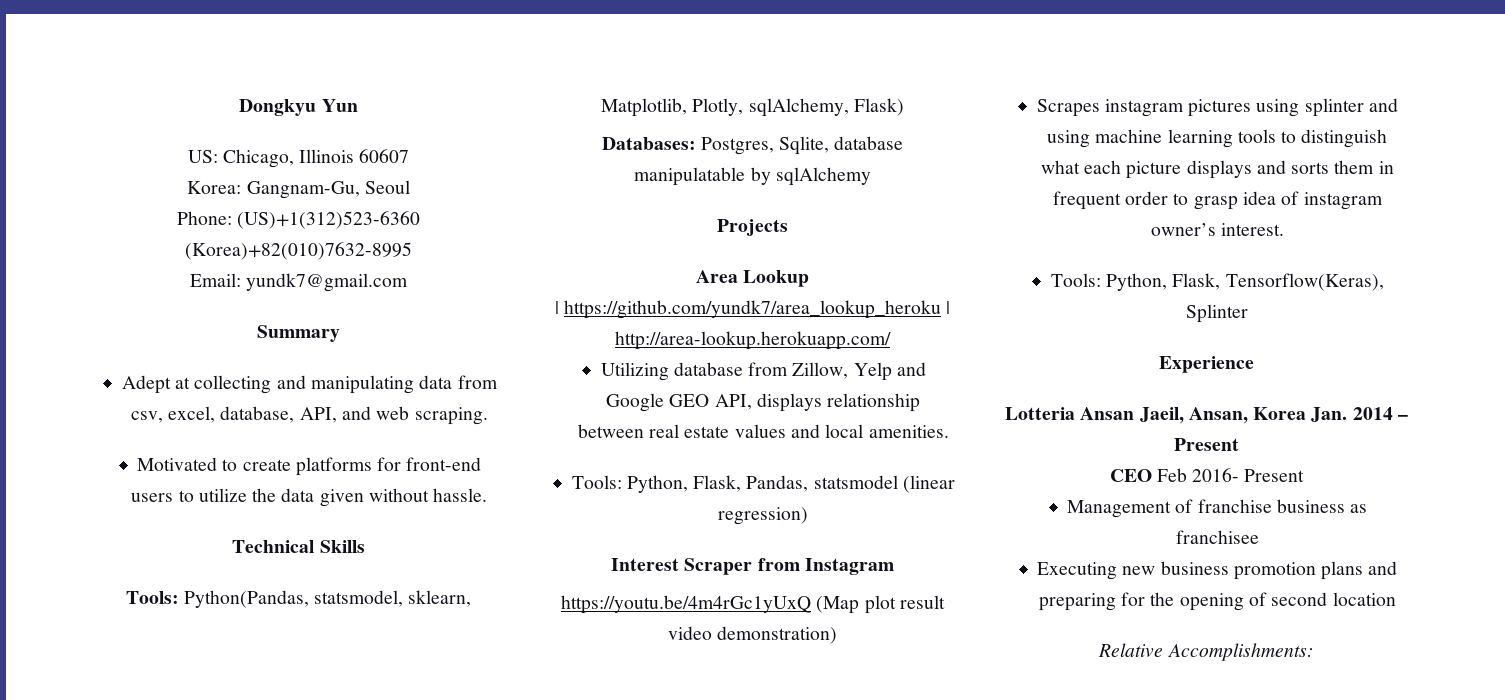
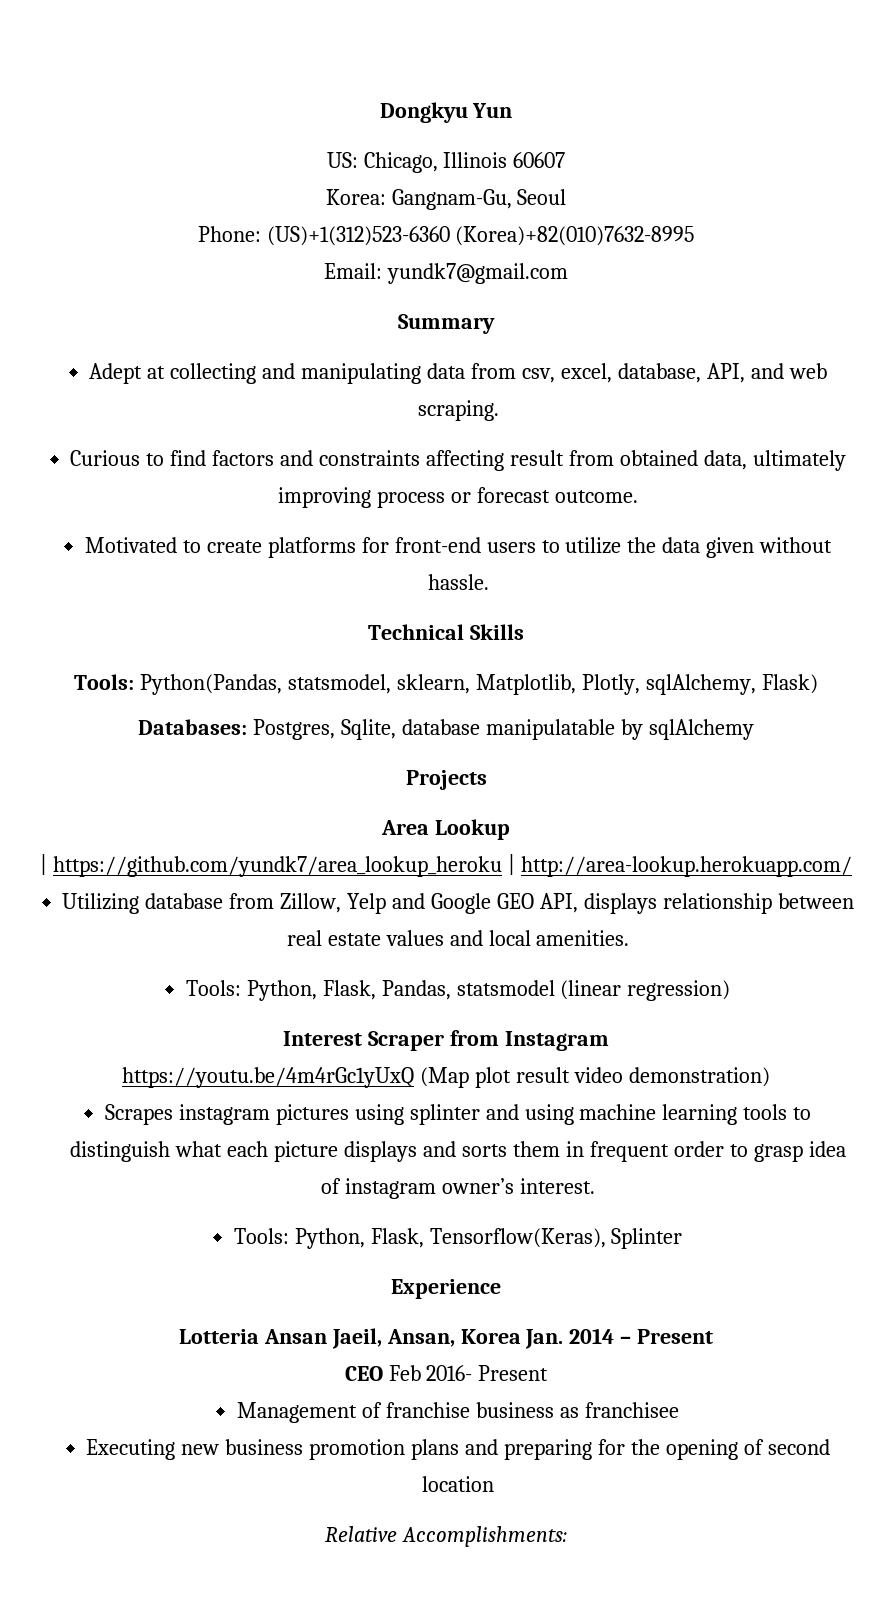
+ Curious to find factors and constraints affecting result from obtained data, ultimately improving process or forecast outcome.

